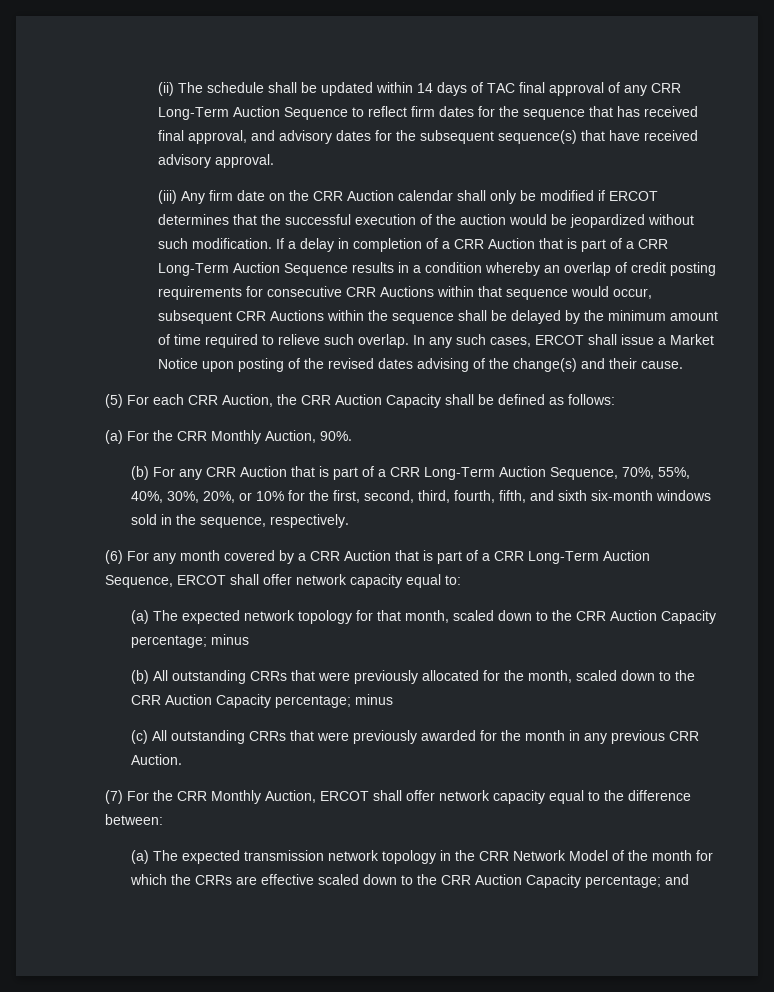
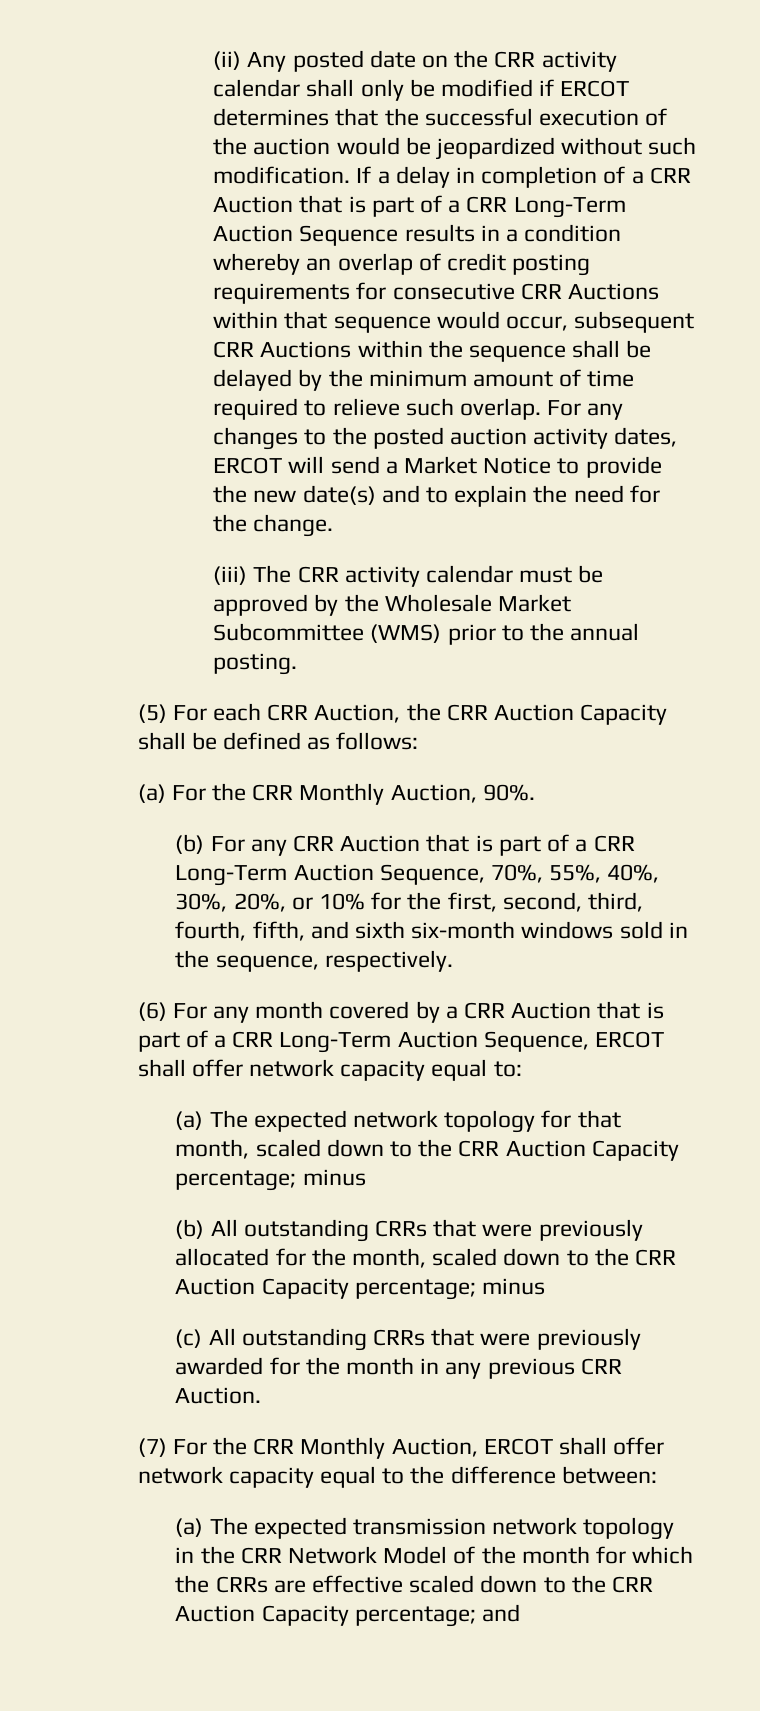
- (ii) The schedule shall be updated within 14 days of TAC final approval of any CRR Long-Term Auction Sequence to reflect firm dates for the sequence that has received final approval, and advisory dates for the subsequent sequence(s) that have received advisory approval.
- (iii) Any firm date on the CRR Auction calendar shall only be modified if ERCOT determines that the successful execution of the auction would be jeopardized without such modification.
+ (ii) Any posted date on the CRR activity calendar shall only be modified if ERCOT determines that the successful execution of the auction would be jeopardized without such modification.
- In any such cases, ERCOT shall issue a Market Notice upon posting of the revised dates advising of the change(s) and their cause.
+ For any changes to the posted auction activity dates, ERCOT will send a Market Notice to provide the new date(s) and to explain the need for the change.
+ (iii) The CRR activity calendar must be approved by the Wholesale Market Subcommittee (WMS) prior to the annual posting.

